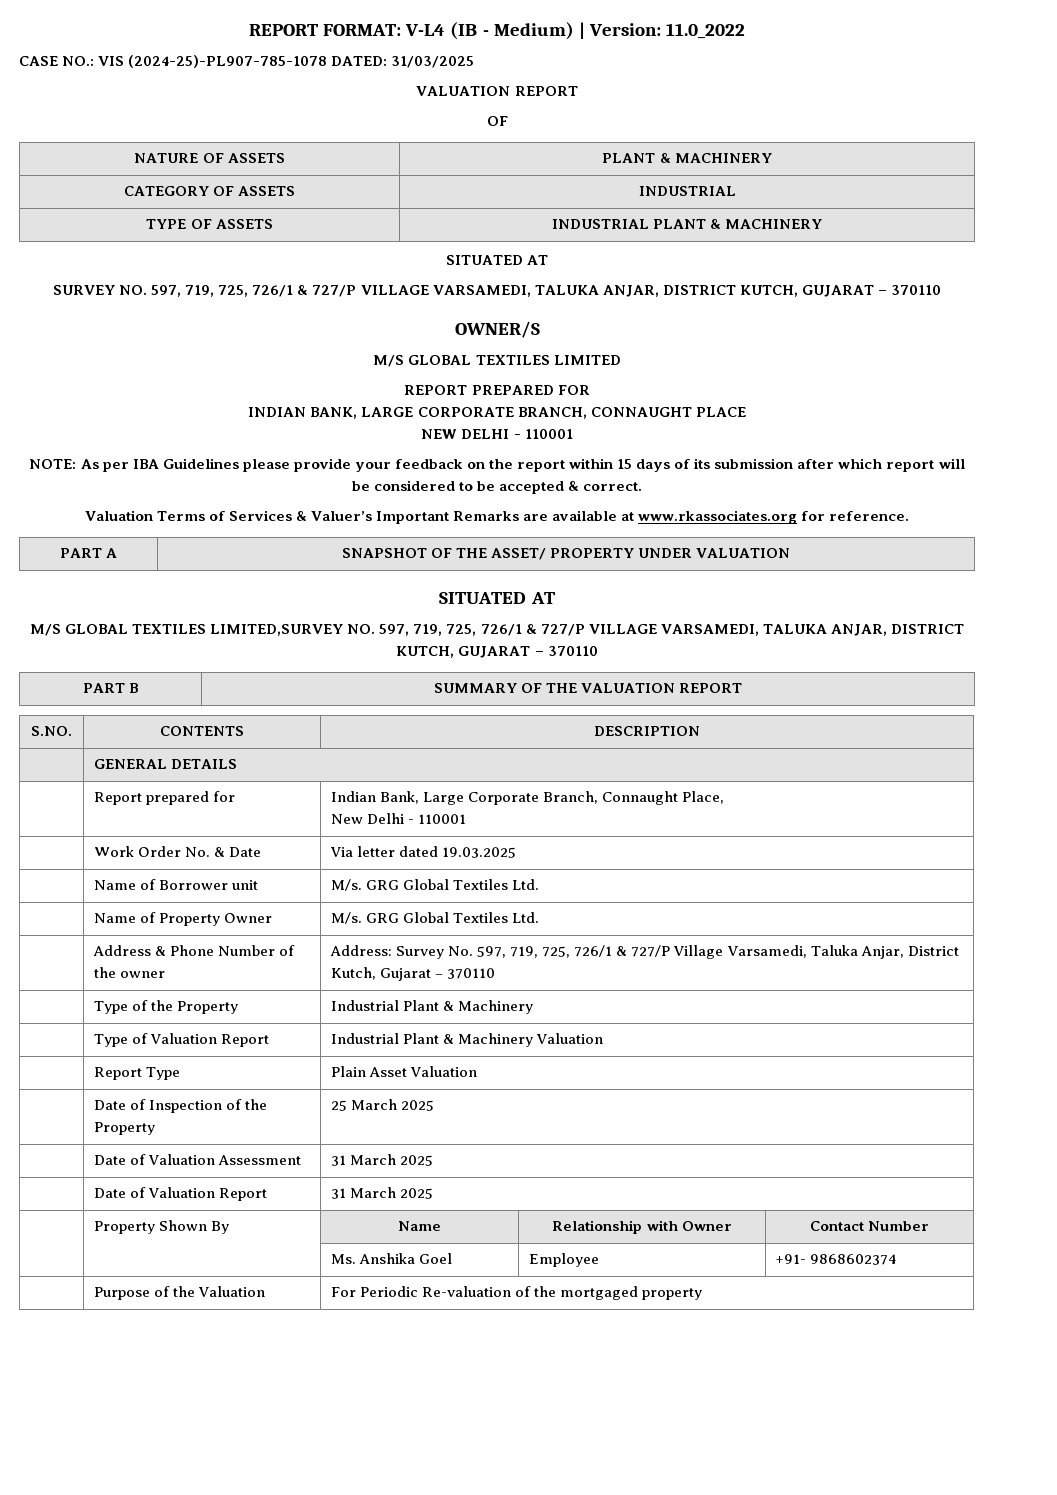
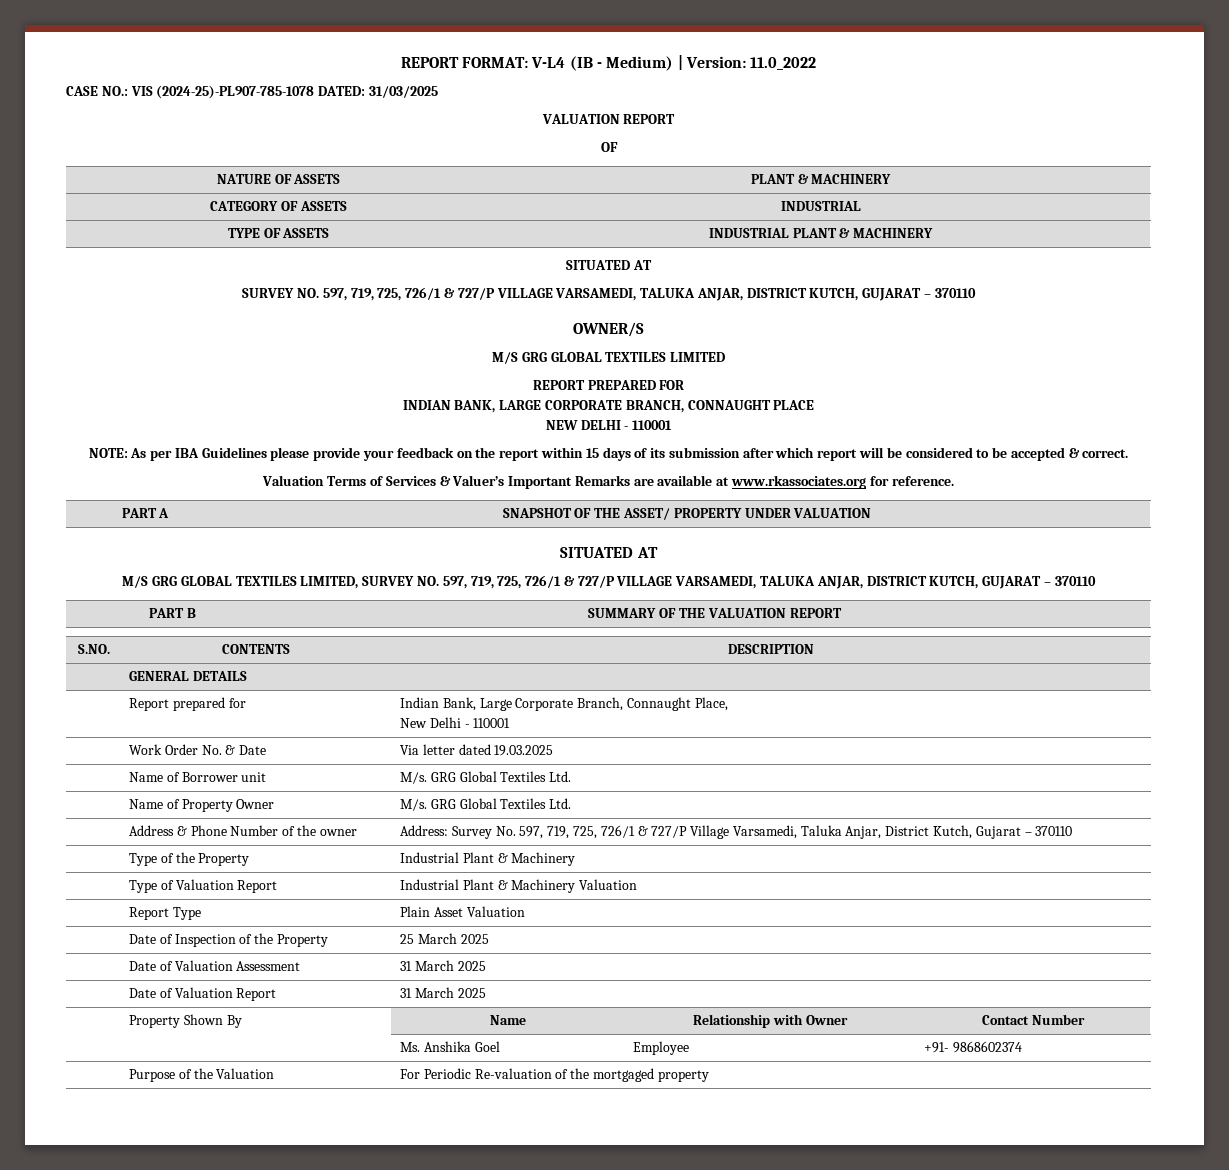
- M/S GLOBAL TEXTILES LIMITED
+ M/S GRG GLOBAL TEXTILES LIMITED
- M/S GLOBAL TEXTILES LIMITED,SURVEY NO. 597, 719, 725, 726/1 & 727/P VILLAGE VARSAMEDI, TALUKA ANJAR, DISTRICT KUTCH, GUJARAT – 370110
+ M/S GRG GLOBAL TEXTILES LIMITED, SURVEY NO. 597, 719, 725, 726/1 & 727/P VILLAGE VARSAMEDI, TALUKA ANJAR, DISTRICT KUTCH, GUJARAT – 370110

